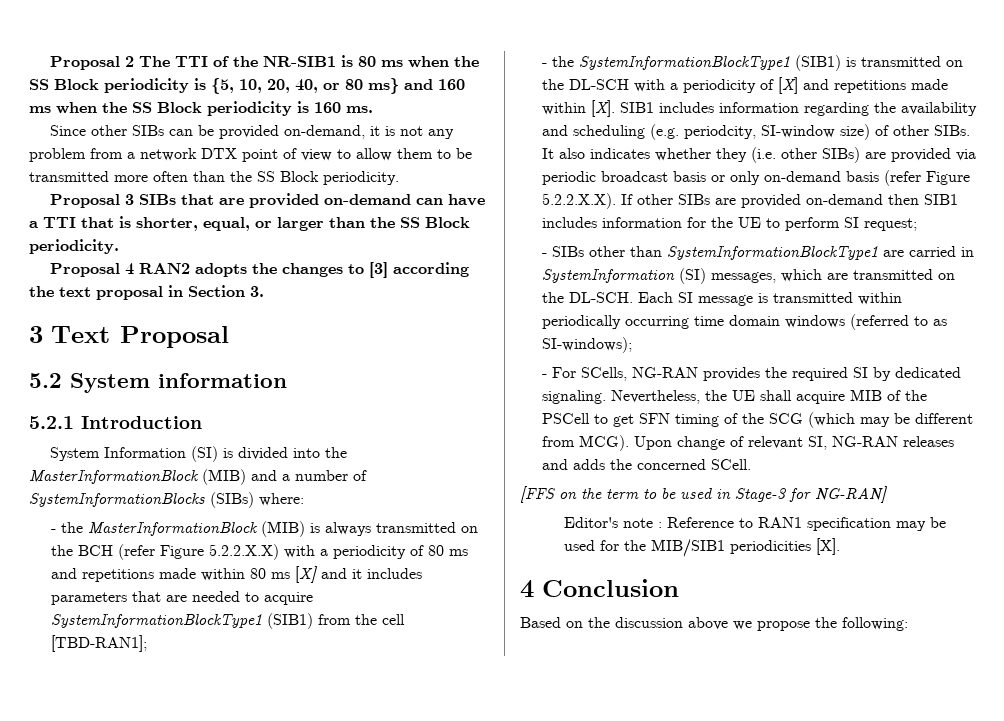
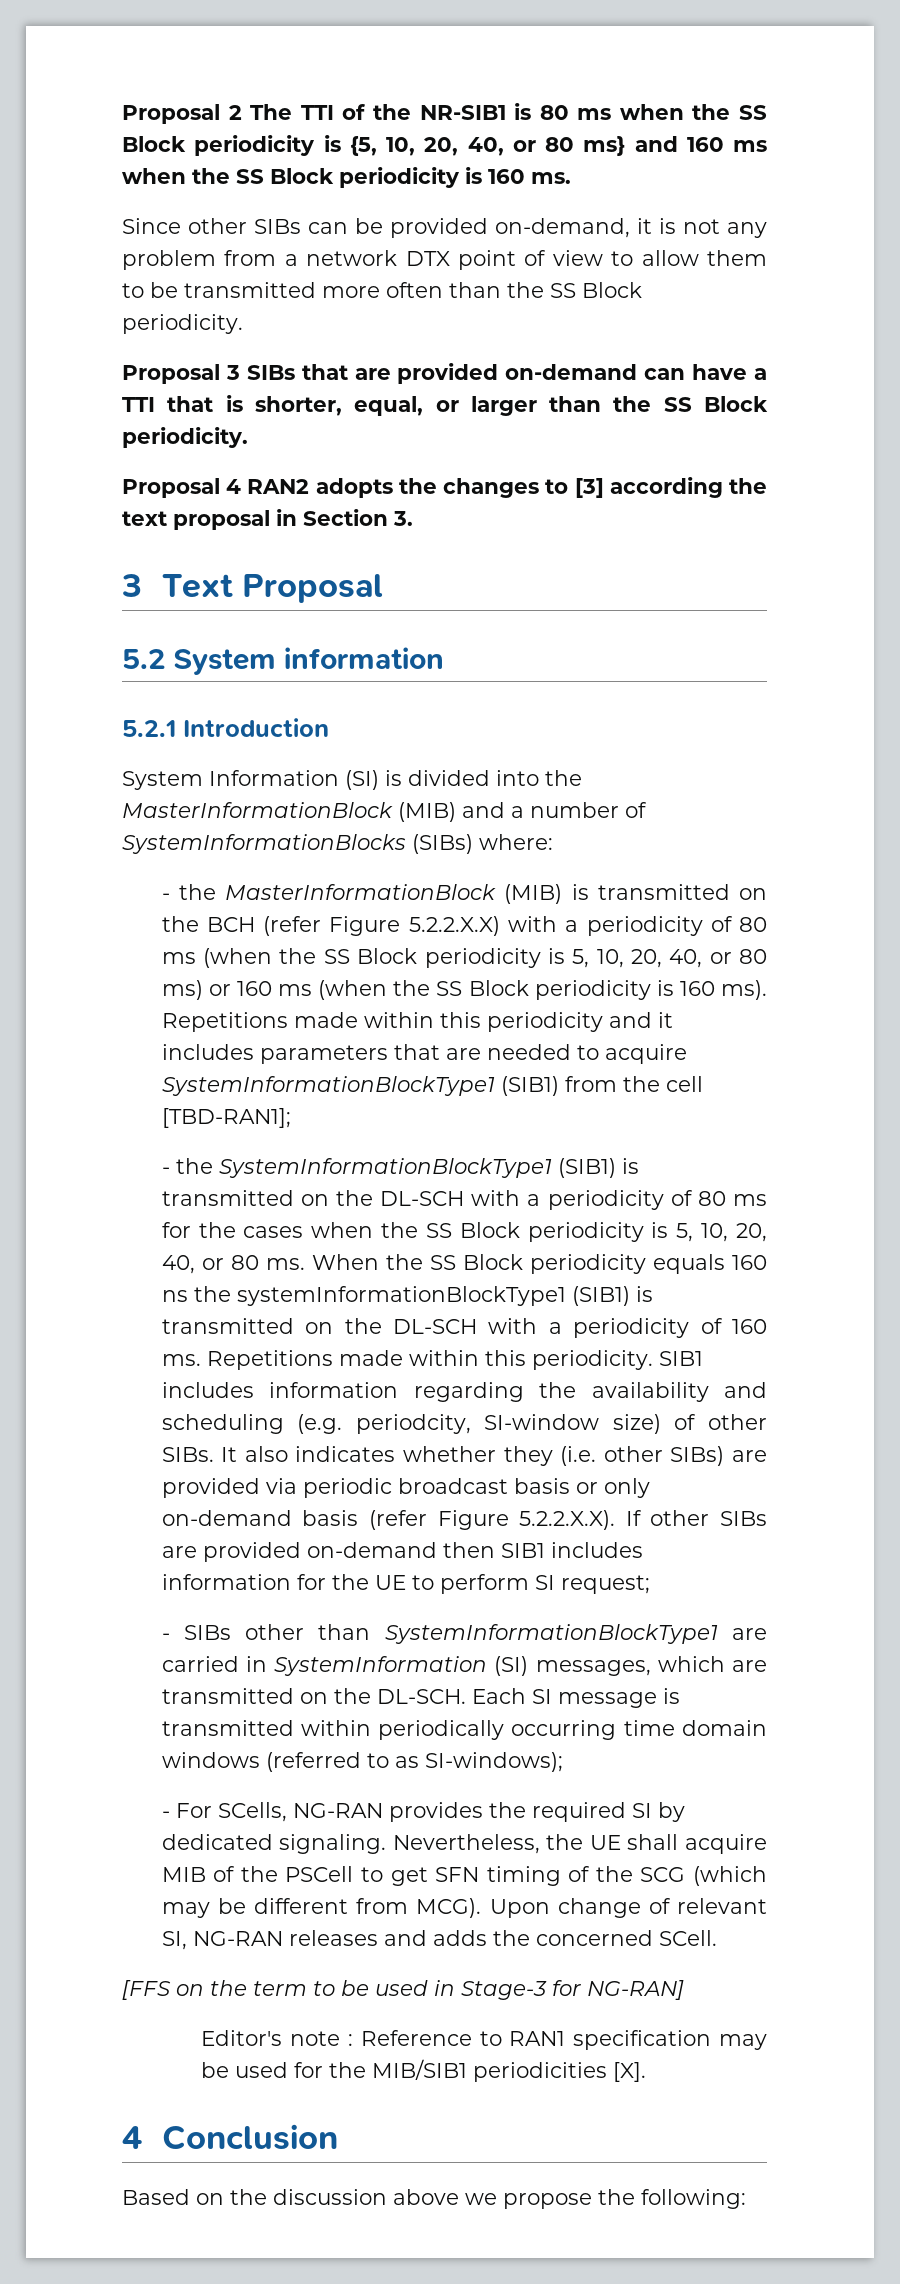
- - the MasterInformationBlock (MIB) is always transmitted on the BCH (refer Figure 5.2.2.X.X) with a periodicity of 80 ms and repetitions made within 80 ms [X] and it includes parameters that are needed to acquire SystemInformationBlockType1 (SIB1) from the cell [TBD-RAN1];
+ - the MasterInformationBlock (MIB) is transmitted on the BCH (refer Figure 5.2.2.X.X) with a periodicity of 80 ms (when the SS Block periodicity is 5, 10, 20, 40, or 80 ms) or 160 ms (when the SS Block periodicity is 160 ms). Repetitions made within this periodicity and it includes parameters that are needed to acquire SystemInformationBlockType1 (SIB1) from the cell [TBD-RAN1];
- - the SystemInformationBlockType1 (SIB1) is transmitted on the DL-SCH with a periodicity of [X] and repetitions made within [X]. SIB1 includes information regarding the availability and scheduling (e.g. periodcity, SI-window size) of other SIBs.
+ - the SystemInformationBlockType1 (SIB1) is transmitted on the DL-SCH with a periodicity of 80 ms for the cases when the SS Block periodicity is 5, 10, 20, 40, or 80 ms. When the SS Block periodicity equals 160 ns the systemInformationBlockType1 (SIB1) is transmitted on the DL-SCH with a periodicity of 160 ms. Repetitions made within this periodicity. SIB1 includes information regarding the availability and scheduling (e.g. periodcity, SI-window size) of other SIBs.

